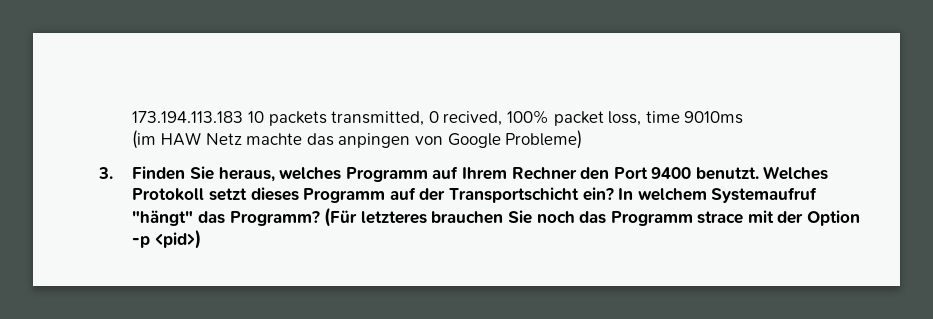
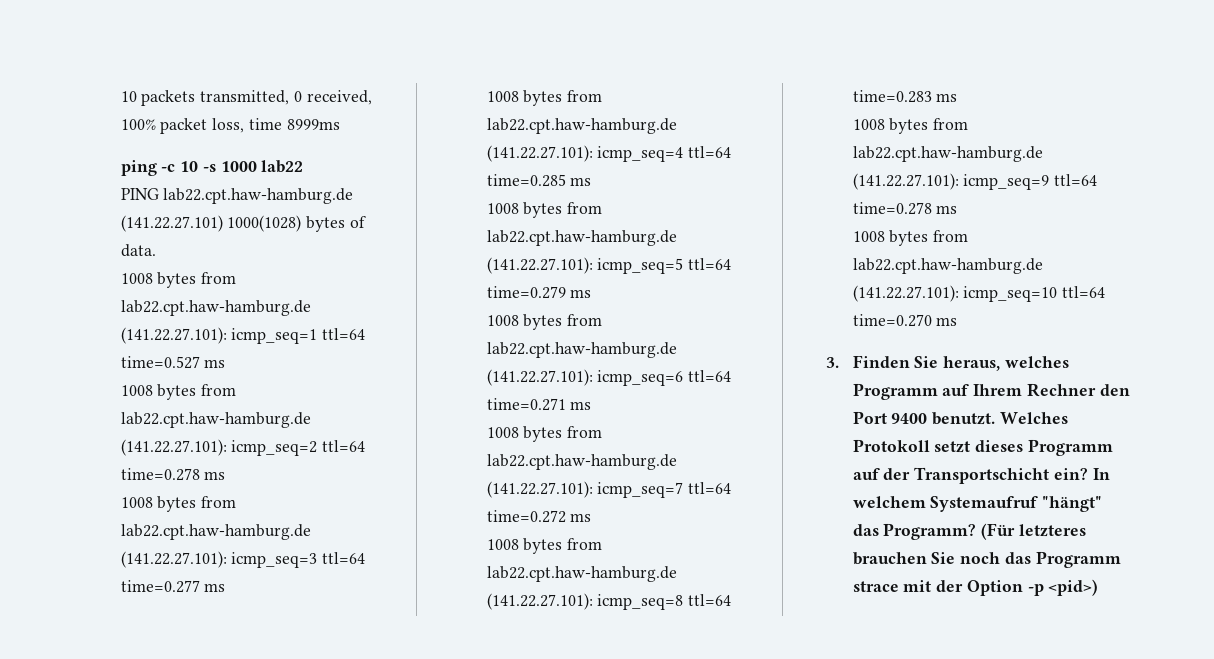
- 173.194.113.183 10 packets transmitted, 0 recived, 100% packet loss, time 9010ms
- (im HAW Netz machte das anpingen von Google Probleme)
+ 10 packets transmitted, 0 received, 100% packet loss, time 8999ms
+ ping -c 10 -s 1000 lab22
+ PING lab22.cpt.haw-hamburg.de (141.22.27.101) 1000(1028) bytes of data.
+ 1008 bytes from lab22.cpt.haw-hamburg.de (141.22.27.101): icmp_seq=1 ttl=64 time=0.527 ms
+ 1008 bytes from lab22.cpt.haw-hamburg.de (141.22.27.101): icmp_seq=2 ttl=64 time=0.278 ms
+ 1008 bytes from lab22.cpt.haw-hamburg.de (141.22.27.101): icmp_seq=3 ttl=64 time=0.277 ms
+ 1008 bytes from lab22.cpt.haw-hamburg.de (141.22.27.101): icmp_seq=4 ttl=64 time=0.285 ms
+ 1008 bytes from lab22.cpt.haw-hamburg.de (141.22.27.101): icmp_seq=5 ttl=64 time=0.279 ms
+ 1008 bytes from lab22.cpt.haw-hamburg.de (141.22.27.101): icmp_seq=6 ttl=64 time=0.271 ms
+ 1008 bytes from lab22.cpt.haw-hamburg.de (141.22.27.101): icmp_seq=7 ttl=64 time=0.272 ms
+ 1008 bytes from lab22.cpt.haw-hamburg.de (141.22.27.101): icmp_seq=8 ttl=64 time=0.283 ms
+ 1008 bytes from lab22.cpt.haw-hamburg.de (141.22.27.101): icmp_seq=9 ttl=64 time=0.278 ms
+ 1008 bytes from lab22.cpt.haw-hamburg.de (141.22.27.101): icmp_seq=10 ttl=64 time=0.270 ms

